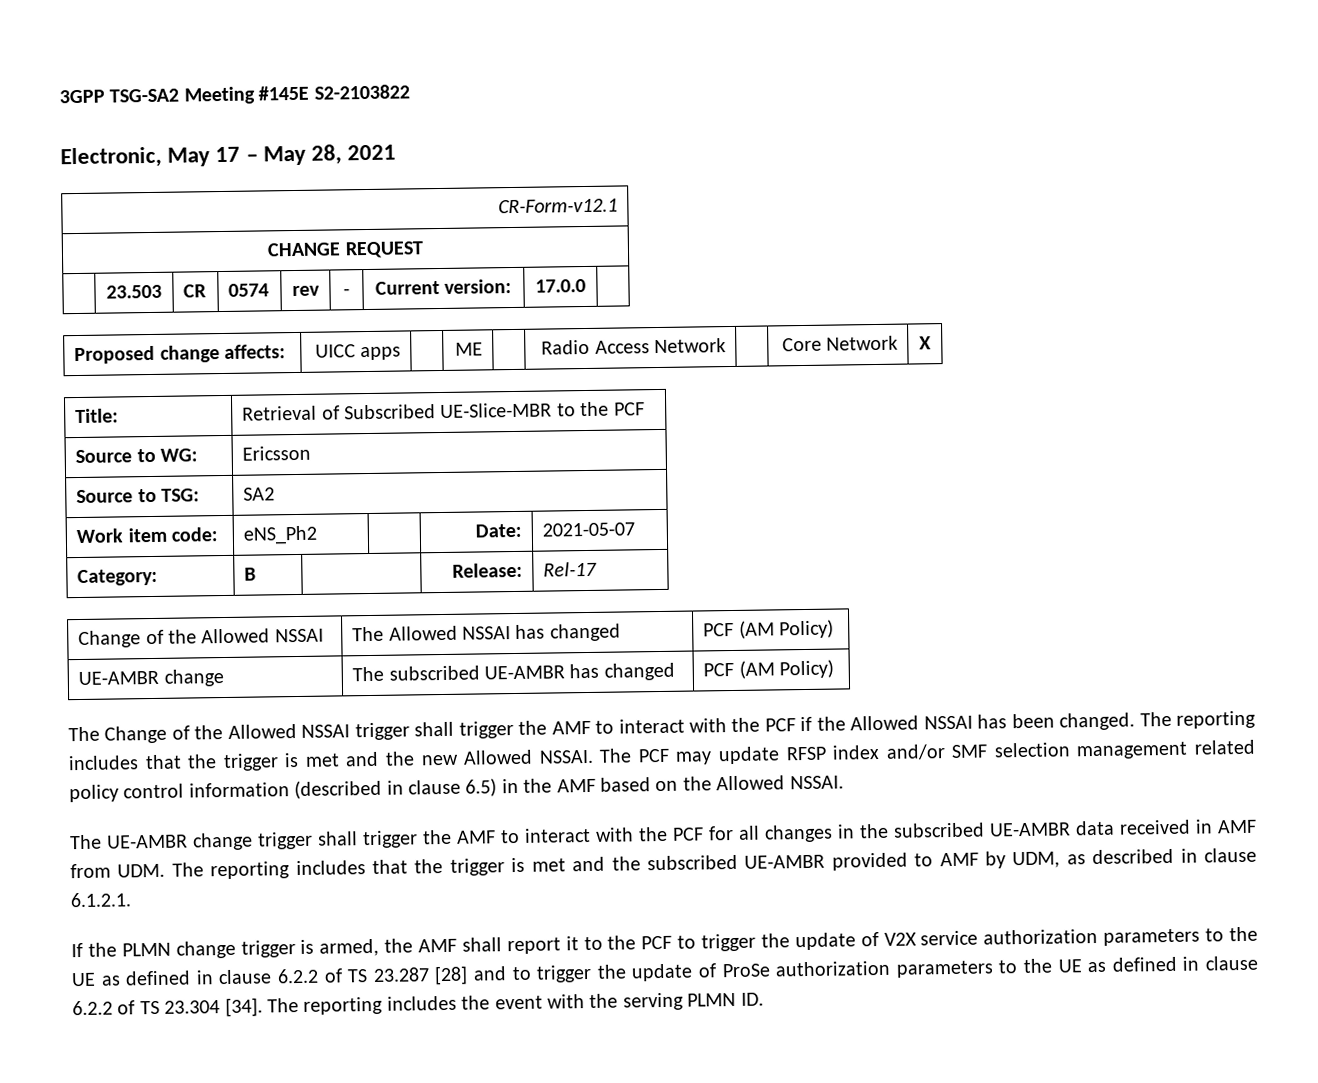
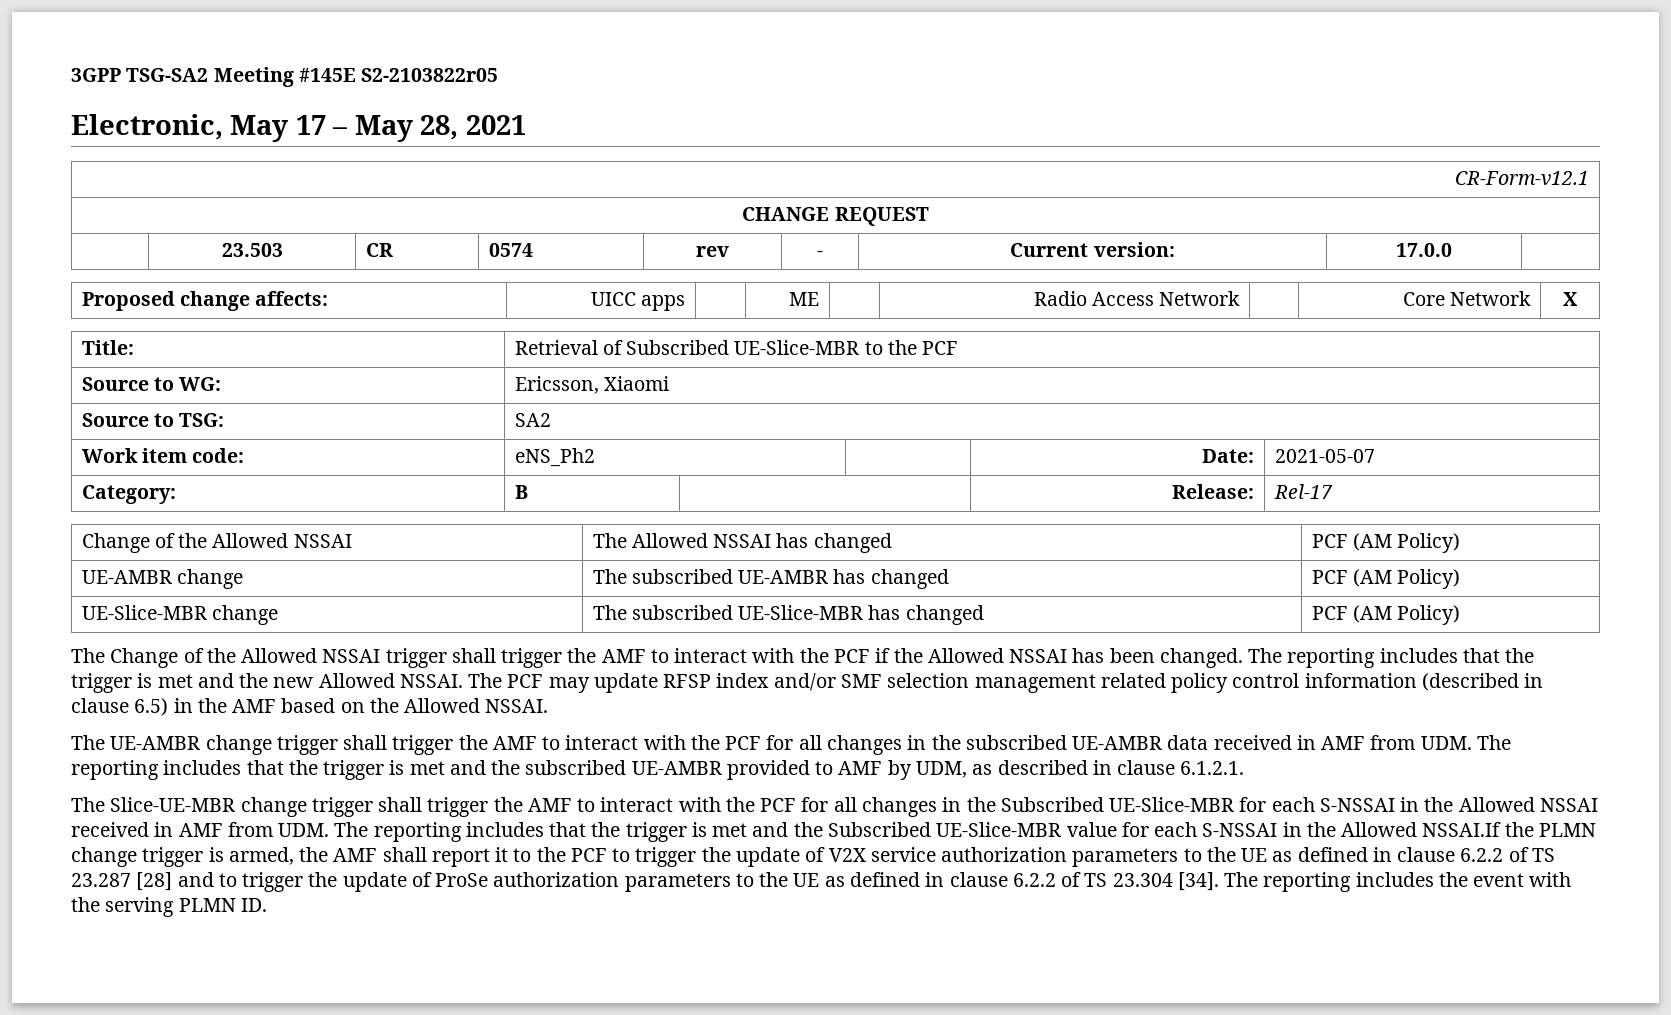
- 3GPP TSG-SA2 Meeting #145E S2-2103822
+ 3GPP TSG-SA2 Meeting #145E S2-2103822r05
- Source to WG: | Ericsson
+ Source to WG: | Ericsson, Xiaomi
+ UE-Slice-MBR change | The subscribed UE-Slice-MBR has changed | PCF (AM Policy)
- If the PLMN change trigger is armed, the AMF shall report it to the PCF to trigger the update of V2X service authorization parameters to the UE as defined in clause 6.2.2 of TS 23.287 [28] and to trigger the update of ProSe authorization parameters to the UE as defined in clause 6.2.2 of TS 23.304 [34].
+ The Slice-UE-MBR change trigger shall trigger the AMF to interact with the PCF for all changes in the Subscribed UE-Slice-MBR for each S-NSSAI in the Allowed NSSAI received in AMF from UDM. The reporting includes that the trigger is met and the Subscribed UE-Slice-MBR value for each S-NSSAI in the Allowed NSSAI.If the PLMN change trigger is armed, the AMF shall report it to the PCF to trigger the update of V2X service authorization parameters to the UE as defined in clause 6.2.2 of TS 23.287 [28] and to trigger the update of ProSe authorization parameters to the UE as defined in clause 6.2.2 of TS 23.304 [34].

